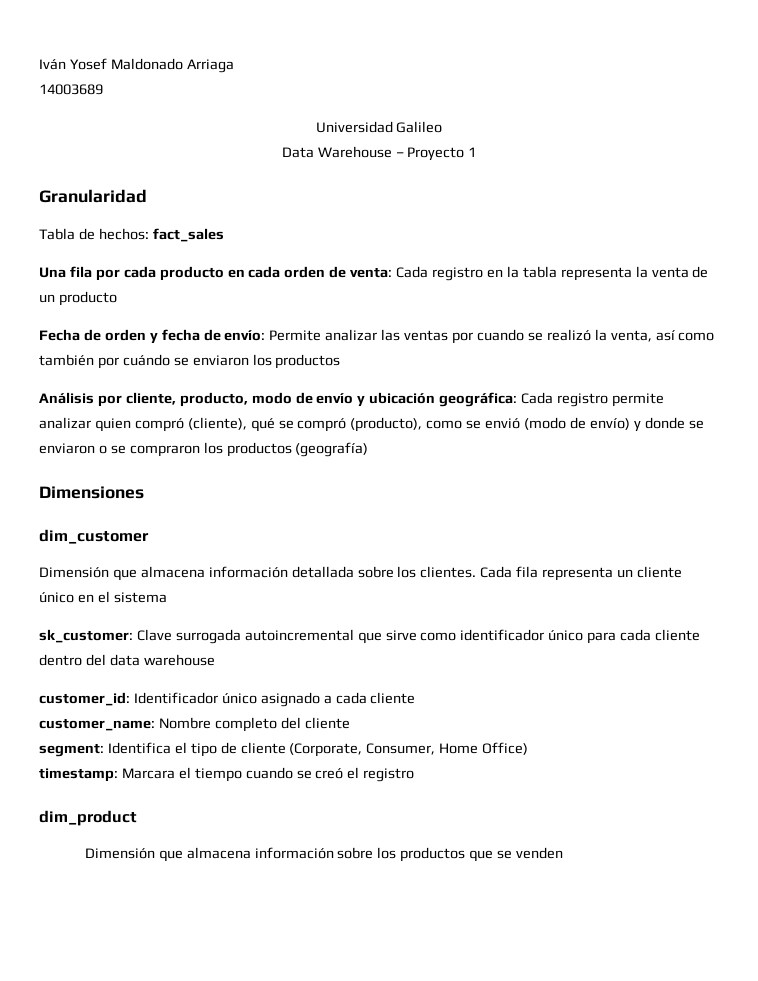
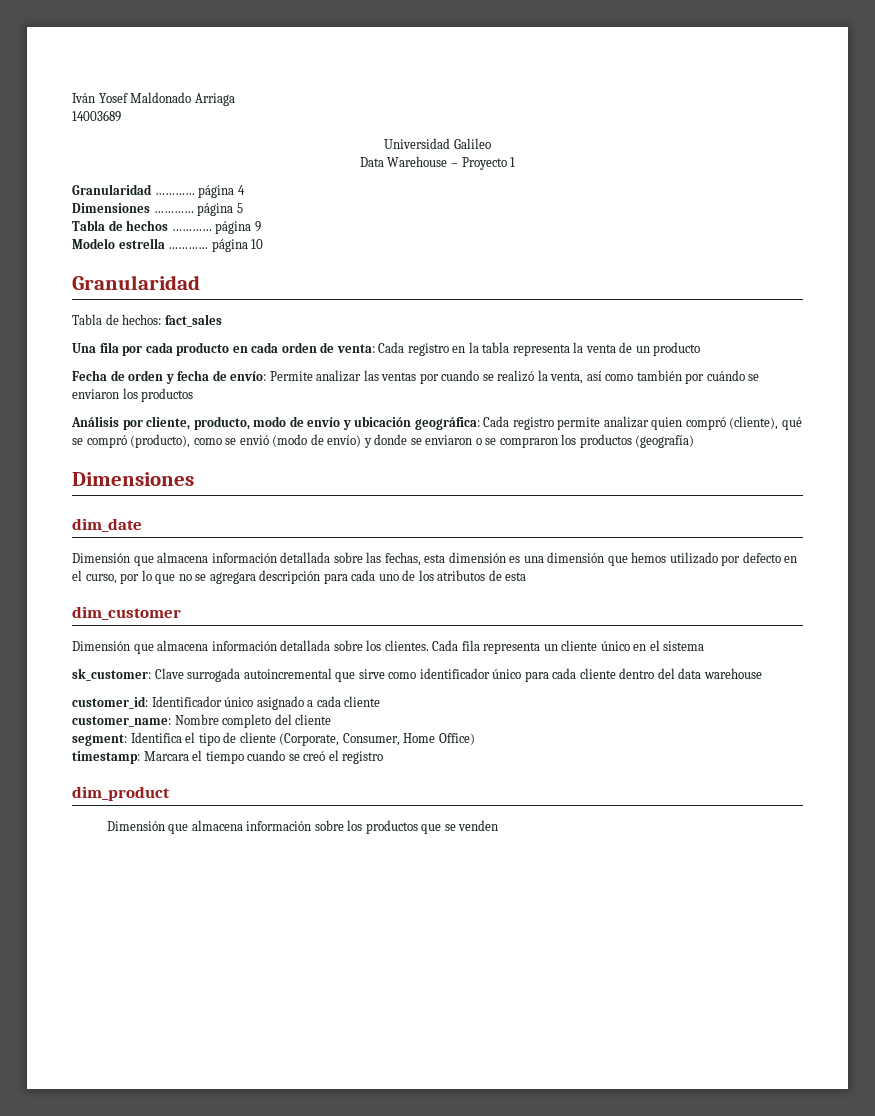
+ Granularidad ………… página 4
+ Dimensiones ………… página 5
+ Tabla de hechos ………… página 9
+ Modelo estrella ………… página 10
+ dim_date
+ Dimensión que almacena información detallada sobre las fechas, esta dimensión es una dimensión que hemos utilizado por defecto en el curso, por lo que no se agregara descripción para cada uno de los atributos de esta

